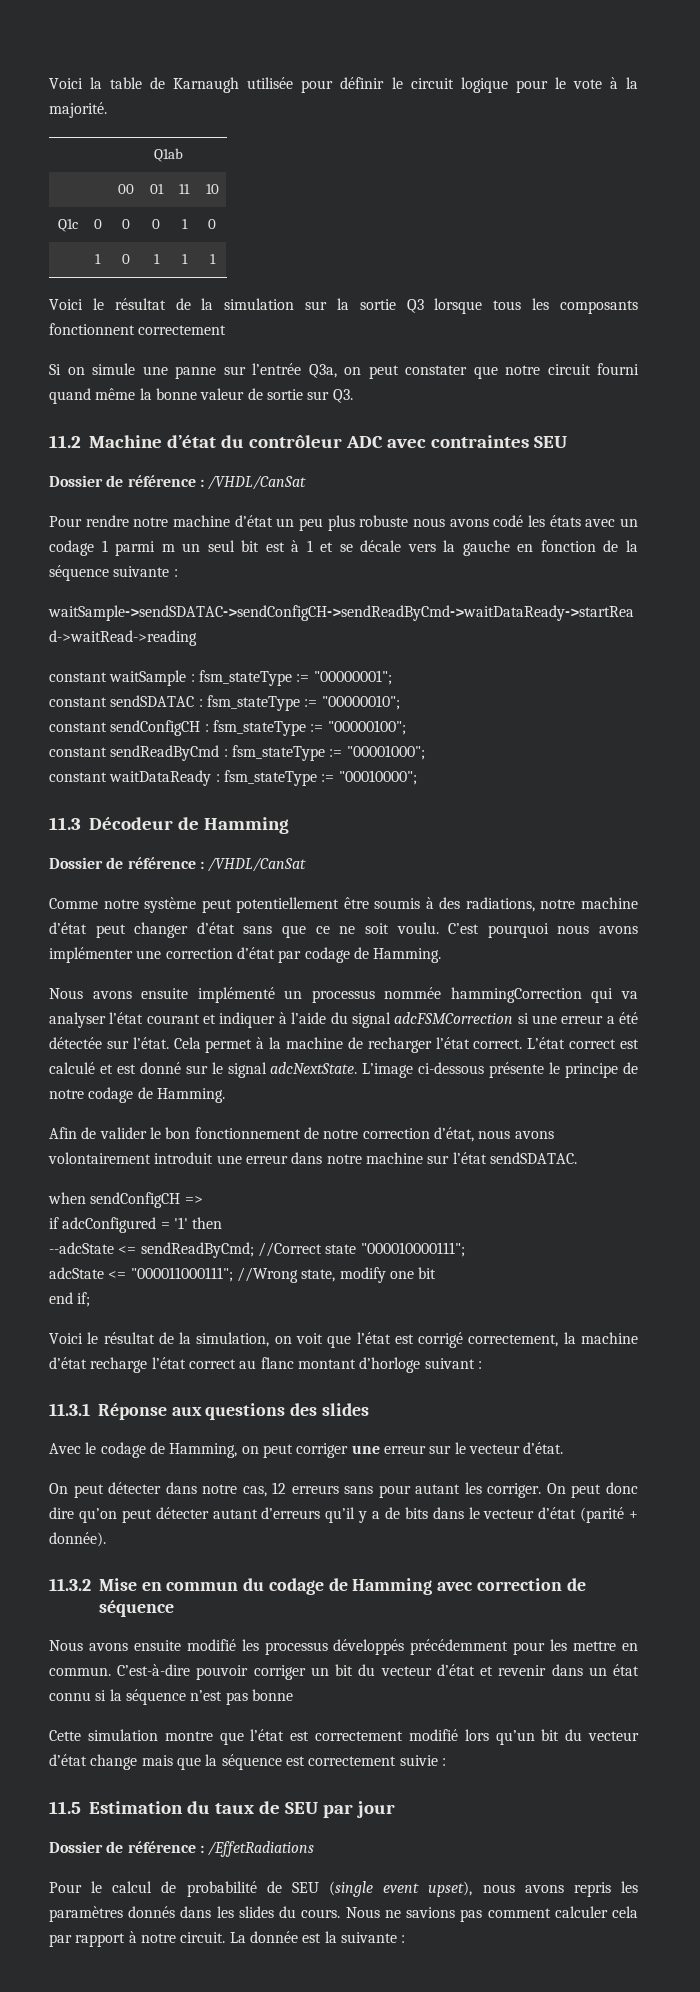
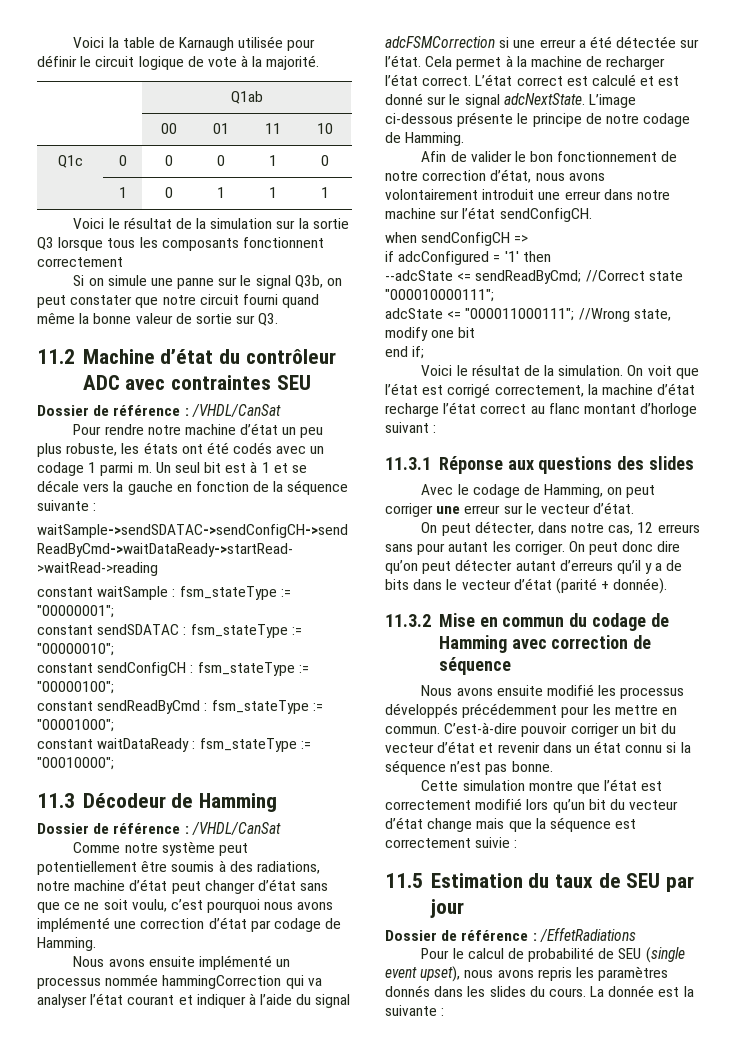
- Voici la table de Karnaugh utilisée pour définir le circuit logique pour le vote à la majorité.
+ Voici la table de Karnaugh utilisée pour définir le circuit logique de vote à la majorité.
- Si on simule une panne sur l’entrée Q3a, on peut constater que notre circuit fourni quand même la bonne valeur de sortie sur Q3.
+ Si on simule une panne sur le signal Q3b, on peut constater que notre circuit fourni quand même la bonne valeur de sortie sur Q3.
- Pour rendre notre machine d’état un peu plus robuste nous avons codé les états avec un codage 1 parmi m un seul bit est à 1 et se décale vers la gauche en fonction de la séquence suivante :
+ Pour rendre notre machine d’état un peu plus robuste, les états ont été codés avec un codage 1 parmi m. Un seul bit est à 1 et se décale vers la gauche en fonction de la séquence suivante :
- Comme notre système peut potentiellement être soumis à des radiations, notre machine d’état peut changer d’état sans que ce ne soit voulu. C’est pourquoi nous avons implémenter une correction d’état par codage de Hamming.
+ Comme notre système peut potentiellement être soumis à des radiations, notre machine d’état peut changer d’état sans que ce ne soit voulu, c’est pourquoi nous avons implémenté une correction d’état par codage de Hamming.
- Afin de valider le bon fonctionnement de notre correction d’état, nous avons volontairement introduit une erreur dans notre machine sur l’état sendSDATAC.
+ Afin de valider le bon fonctionnement de notre correction d’état, nous avons volontairement introduit une erreur dans notre machine sur l’état sendConfigCH.
- Voici le résultat de la simulation, on voit que l’état est corrigé correctement, la machine d’état recharge l’état correct au flanc montant d’horloge suivant :
+ Voici le résultat de la simulation. On voit que l’état est corrigé correctement, la machine d’état recharge l’état correct au flanc montant d’horloge suivant :
- On peut détecter dans notre cas, 12 erreurs sans pour autant les corriger.
+ On peut détecter, dans notre cas, 12 erreurs sans pour autant les corriger.
- C’est-à-dire pouvoir corriger un bit du vecteur d’état et revenir dans un état connu si la séquence n’est pas bonne
+ C’est-à-dire pouvoir corriger un bit du vecteur d’état et revenir dans un état connu si la séquence n’est pas bonne.
- Nous ne savions pas comment calculer cela par rapport à notre circuit.

